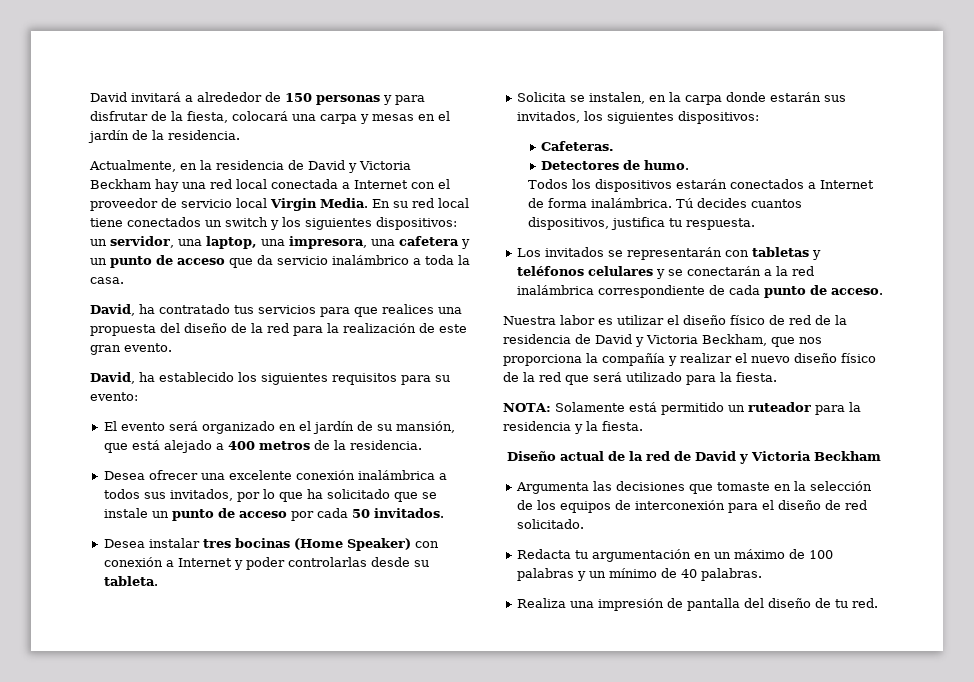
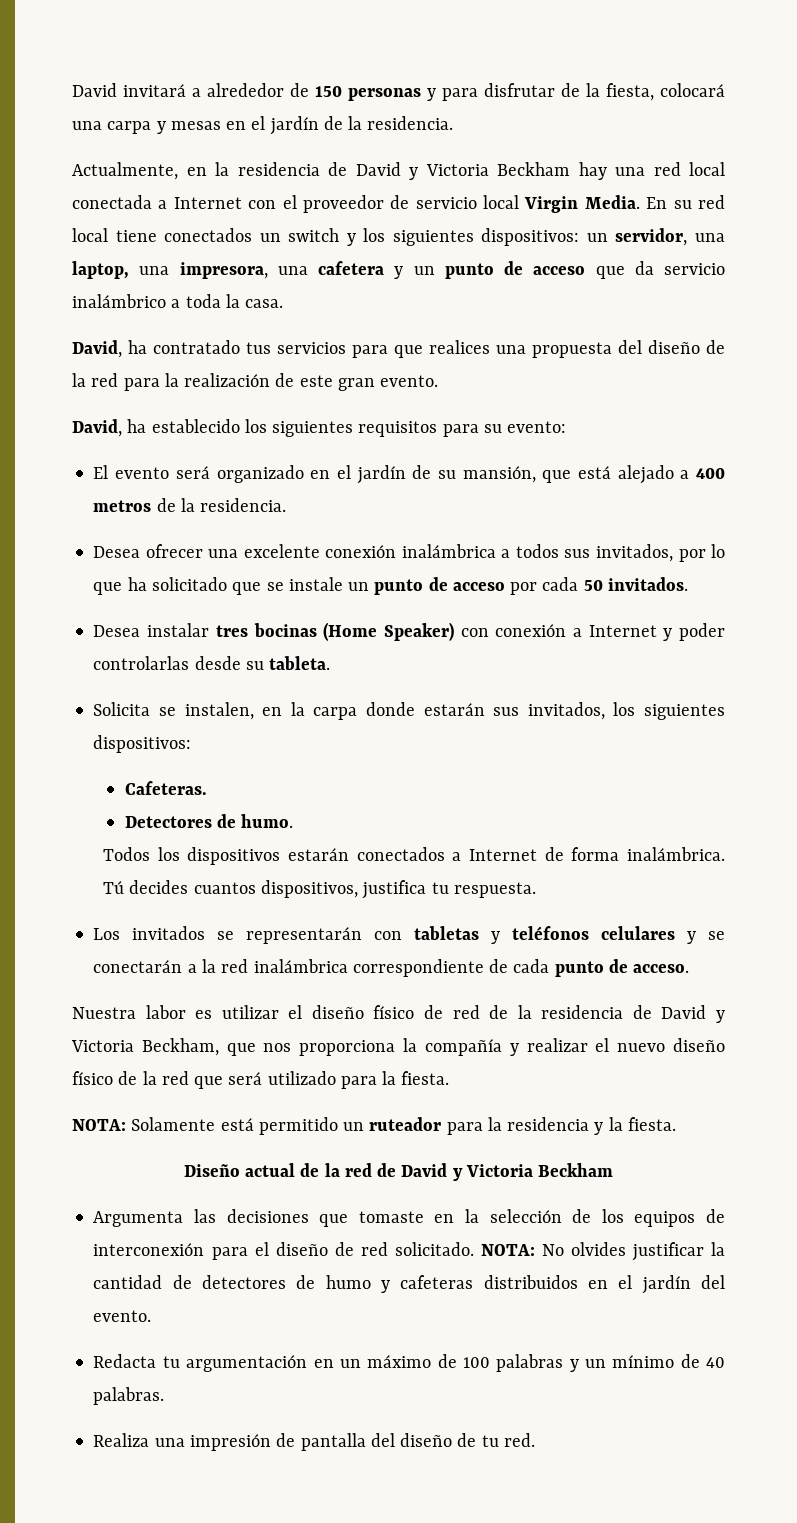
+ NOTA: No olvides justificar la cantidad de detectores de humo y cafeteras distribuidos en el jardín del evento.

